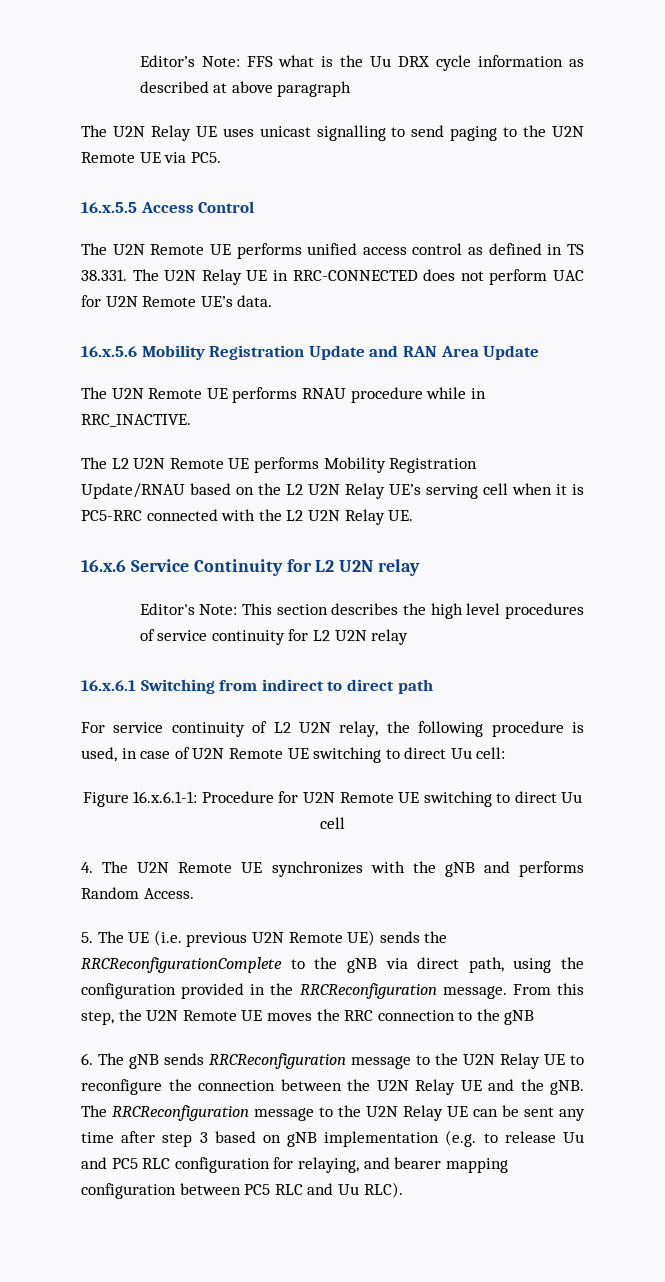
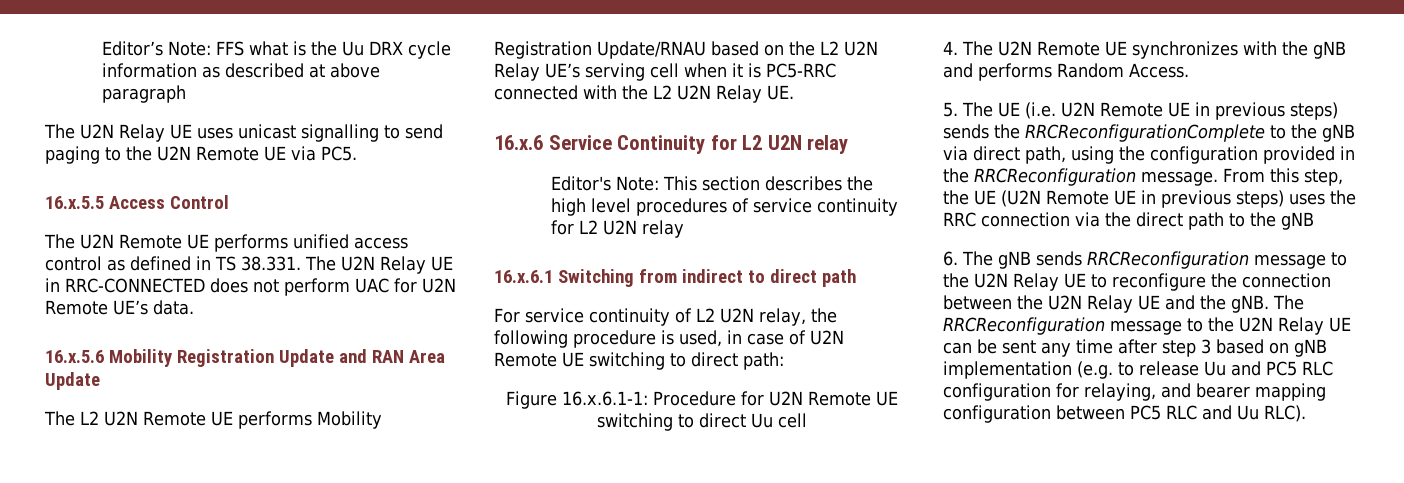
- The U2N Remote UE performs RNAU procedure while in RRC_INACTIVE.
- For service continuity of L2 U2N relay, the following procedure is used, in case of U2N Remote UE switching to direct Uu cell:
+ For service continuity of L2 U2N relay, the following procedure is used, in case of U2N Remote UE switching to direct path:
- 5. The UE (i.e. previous U2N Remote UE) sends the RRCReconfigurationComplete to the gNB via direct path, using the configuration provided in the RRCReconfiguration message.
+ 5. The UE (i.e. U2N Remote UE in previous steps) sends the RRCReconfigurationComplete to the gNB via direct path, using the configuration provided in the RRCReconfiguration message.
- From this step, the U2N Remote UE moves the RRC connection to the gNB
+ From this step, the UE (U2N Remote UE in previous steps) uses the RRC connection via the direct path to the gNB

